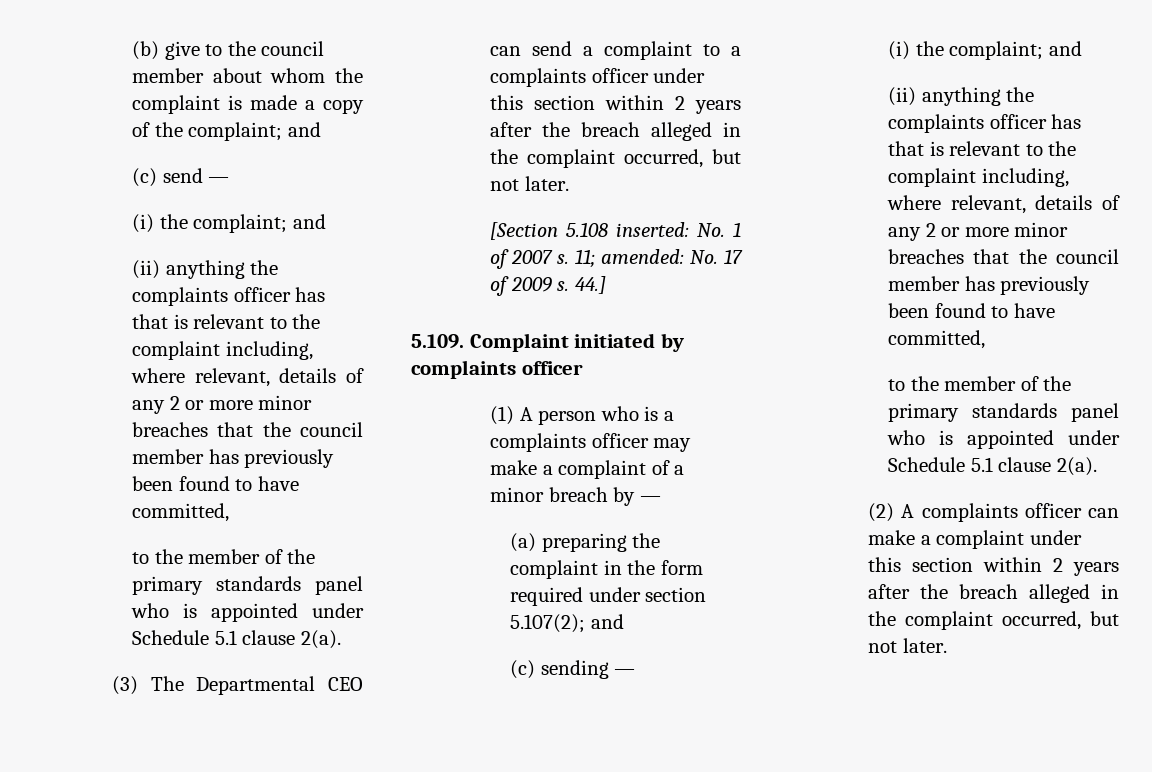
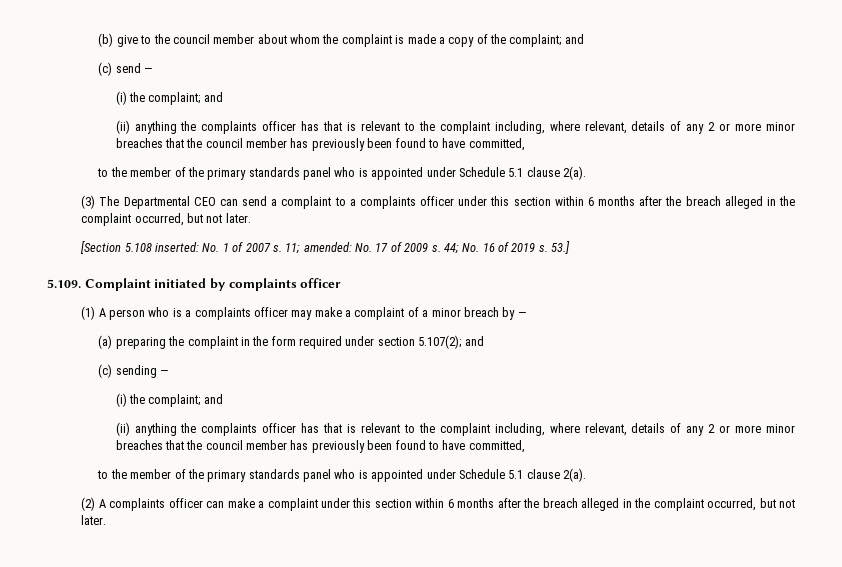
- (3) The Departmental CEO can send a complaint to a complaints officer under this section within 2 years after the breach alleged in the complaint occurred, but not later.
+ (3) The Departmental CEO can send a complaint to a complaints officer under this section within 6 months after the breach alleged in the complaint occurred, but not later.
- 44.]
+ 44; No. 16 of 2019 s. 53.]
- (2) A complaints officer can make a complaint under this section within 2 years after the breach alleged in the complaint occurred, but not later.
+ (2) A complaints officer can make a complaint under this section within 6 months after the breach alleged in the complaint occurred, but not later.

